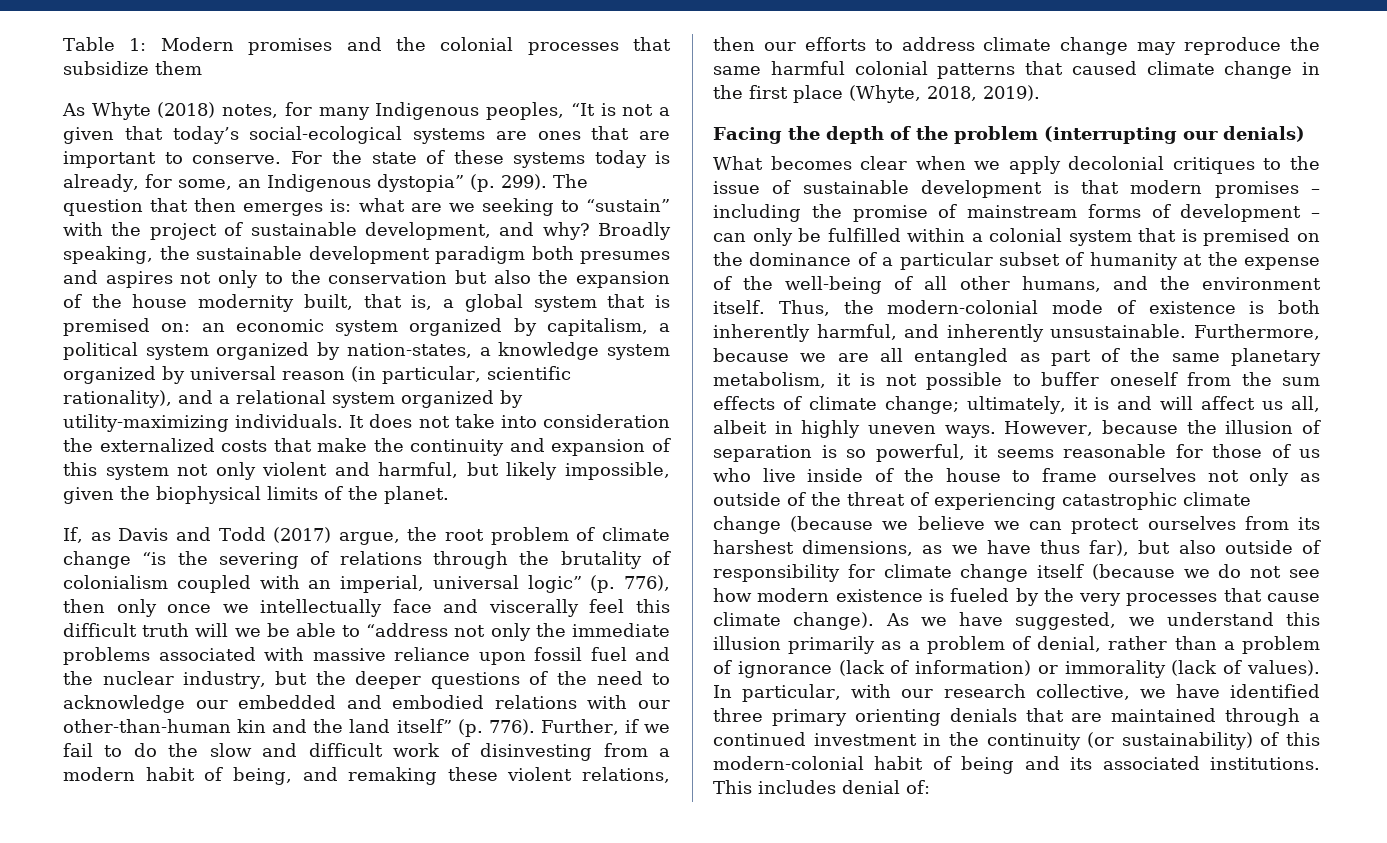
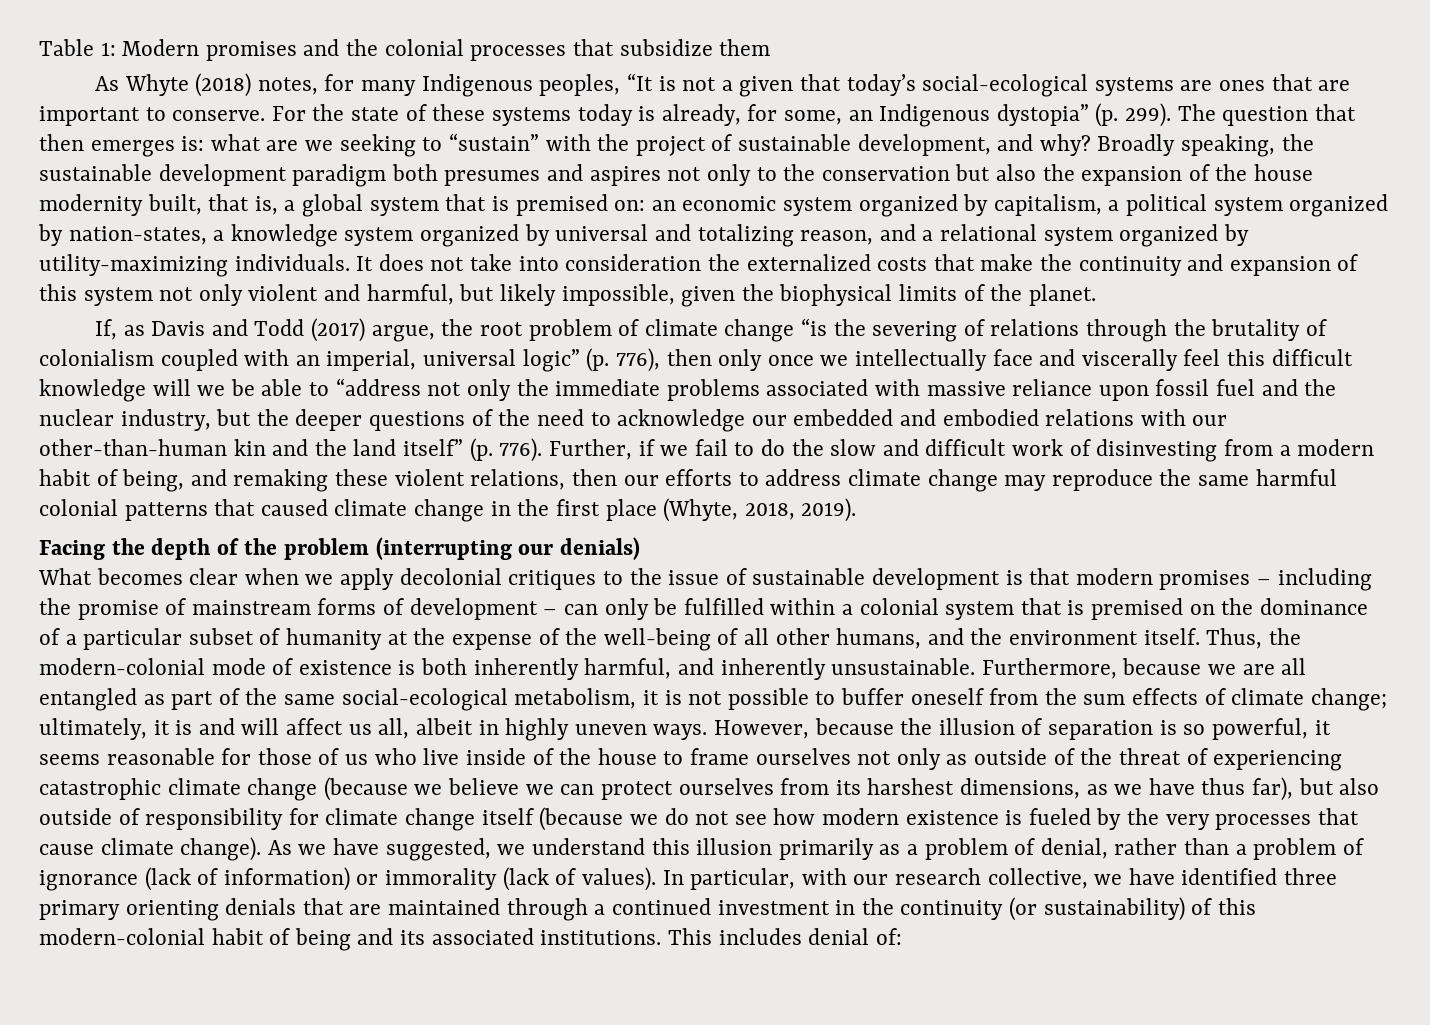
- Broadly speaking, the sustainable development paradigm both presumes and aspires not only to the conservation but also the expansion of the house modernity built, that is, a global system that is premised on: an economic system organized by capitalism, a political system organized by nation-states, a knowledge system organized by universal reason (in particular, scientific rationality), and a relational system organized by utility-maximizing individuals.
+ Broadly speaking, the sustainable development paradigm both presumes and aspires not only to the conservation but also the expansion of the house modernity built, that is, a global system that is premised on: an economic system organized by capitalism, a political system organized by nation-states, a knowledge system organized by universal and totalizing reason, and a relational system organized by utility-maximizing individuals.
- If, as Davis and Todd (2017) argue, the root problem of climate change “is the severing of relations through the brutality of colonialism coupled with an imperial, universal logic” (p. 776), then only once we intellectually face and viscerally feel this difficult truth will we be able to “address not only the immediate problems associated with massive reliance upon fossil fuel and the nuclear industry, but the deeper questions of the need to acknowledge our embedded and embodied relations with our other-than-human kin and the land itself” (p. 776).
+ If, as Davis and Todd (2017) argue, the root problem of climate change “is the severing of relations through the brutality of colonialism coupled with an imperial, universal logic” (p. 776), then only once we intellectually face and viscerally feel this difficult knowledge will we be able to “address not only the immediate problems associated with massive reliance upon fossil fuel and the nuclear industry, but the deeper questions of the need to acknowledge our embedded and embodied relations with our other-than-human kin and the land itself” (p. 776).
- Furthermore, because we are all entangled as part of the same planetary metabolism, it is not possible to buffer oneself from the sum effects of climate change; ultimately, it is and will affect us all, albeit in highly uneven ways.
+ Furthermore, because we are all entangled as part of the same social-ecological metabolism, it is not possible to buffer oneself from the sum effects of climate change; ultimately, it is and will affect us all, albeit in highly uneven ways.

